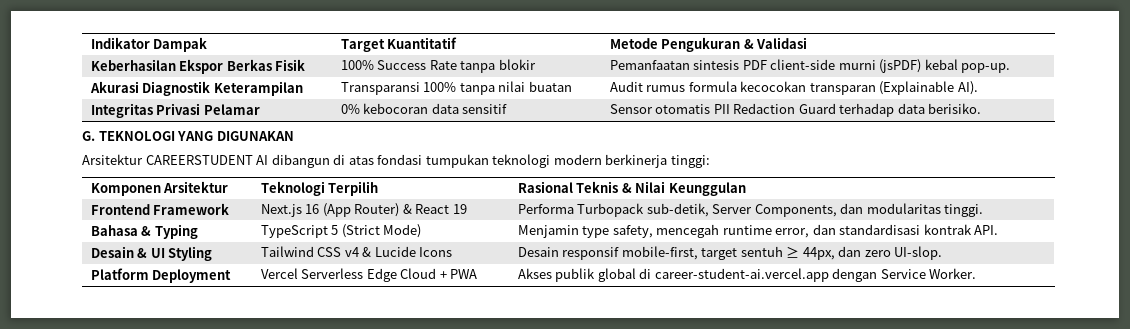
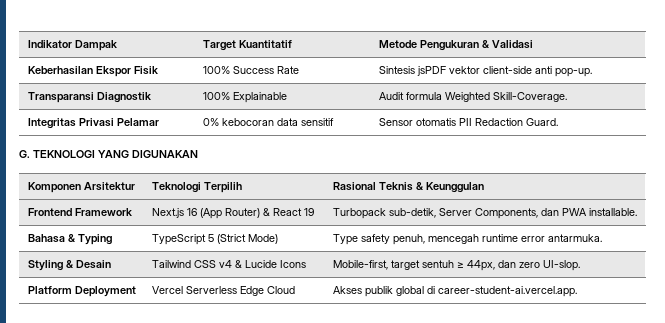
- Keberhasilan Ekspor Berkas Fisik | 100% Success Rate tanpa blokir | Pemanfaatan sintesis PDF client-side murni (jsPDF) kebal pop-up.
+ Keberhasilan Ekspor Fisik | 100% Success Rate | Sintesis jsPDF vektor client-side anti pop-up.
- Akurasi Diagnostik Keterampilan | Transparansi 100% tanpa nilai buatan | Audit rumus formula kecocokan transparan (Explainable AI).
+ Transparansi Diagnostik | 100% Explainable | Audit formula Weighted Skill-Coverage.
- Integritas Privasi Pelamar | 0% kebocoran data sensitif | Sensor otomatis PII Redaction Guard terhadap data berisiko.
+ Integritas Privasi Pelamar | 0% kebocoran data sensitif | Sensor otomatis PII Redaction Guard.
- Arsitektur CAREERSTUDENT AI dibangun di atas fondasi tumpukan teknologi modern berkinerja tinggi:
- Komponen Arsitektur | Teknologi Terpilih | Rasional Teknis & Nilai Keunggulan
+ Komponen Arsitektur | Teknologi Terpilih | Rasional Teknis & Keunggulan
- Frontend Framework | Next.js 16 (App Router) & React 19 | Performa Turbopack sub-detik, Server Components, dan modularitas tinggi.
+ Frontend Framework | Next.js 16 (App Router) & React 19 | Turbopack sub-detik, Server Components, dan PWA installable.
- Bahasa & Typing | TypeScript 5 (Strict Mode) | Menjamin type safety, mencegah runtime error, dan standardisasi kontrak API.
- Desain & UI Styling | Tailwind CSS v4 & Lucide Icons | Desain responsif mobile-first, target sentuh ≥ 44px, dan zero UI-slop.
+ Bahasa & Typing | TypeScript 5 (Strict Mode) | Type safety penuh, mencegah runtime error antarmuka.
+ Styling & Desain | Tailwind CSS v4 & Lucide Icons | Mobile-first, target sentuh ≥ 44px, dan zero UI-slop.
- Platform Deployment | Vercel Serverless Edge Cloud + PWA | Akses publik global di career-student-ai.vercel.app dengan Service Worker.
+ Platform Deployment | Vercel Serverless Edge Cloud | Akses publik global di career-student-ai.vercel.app.

